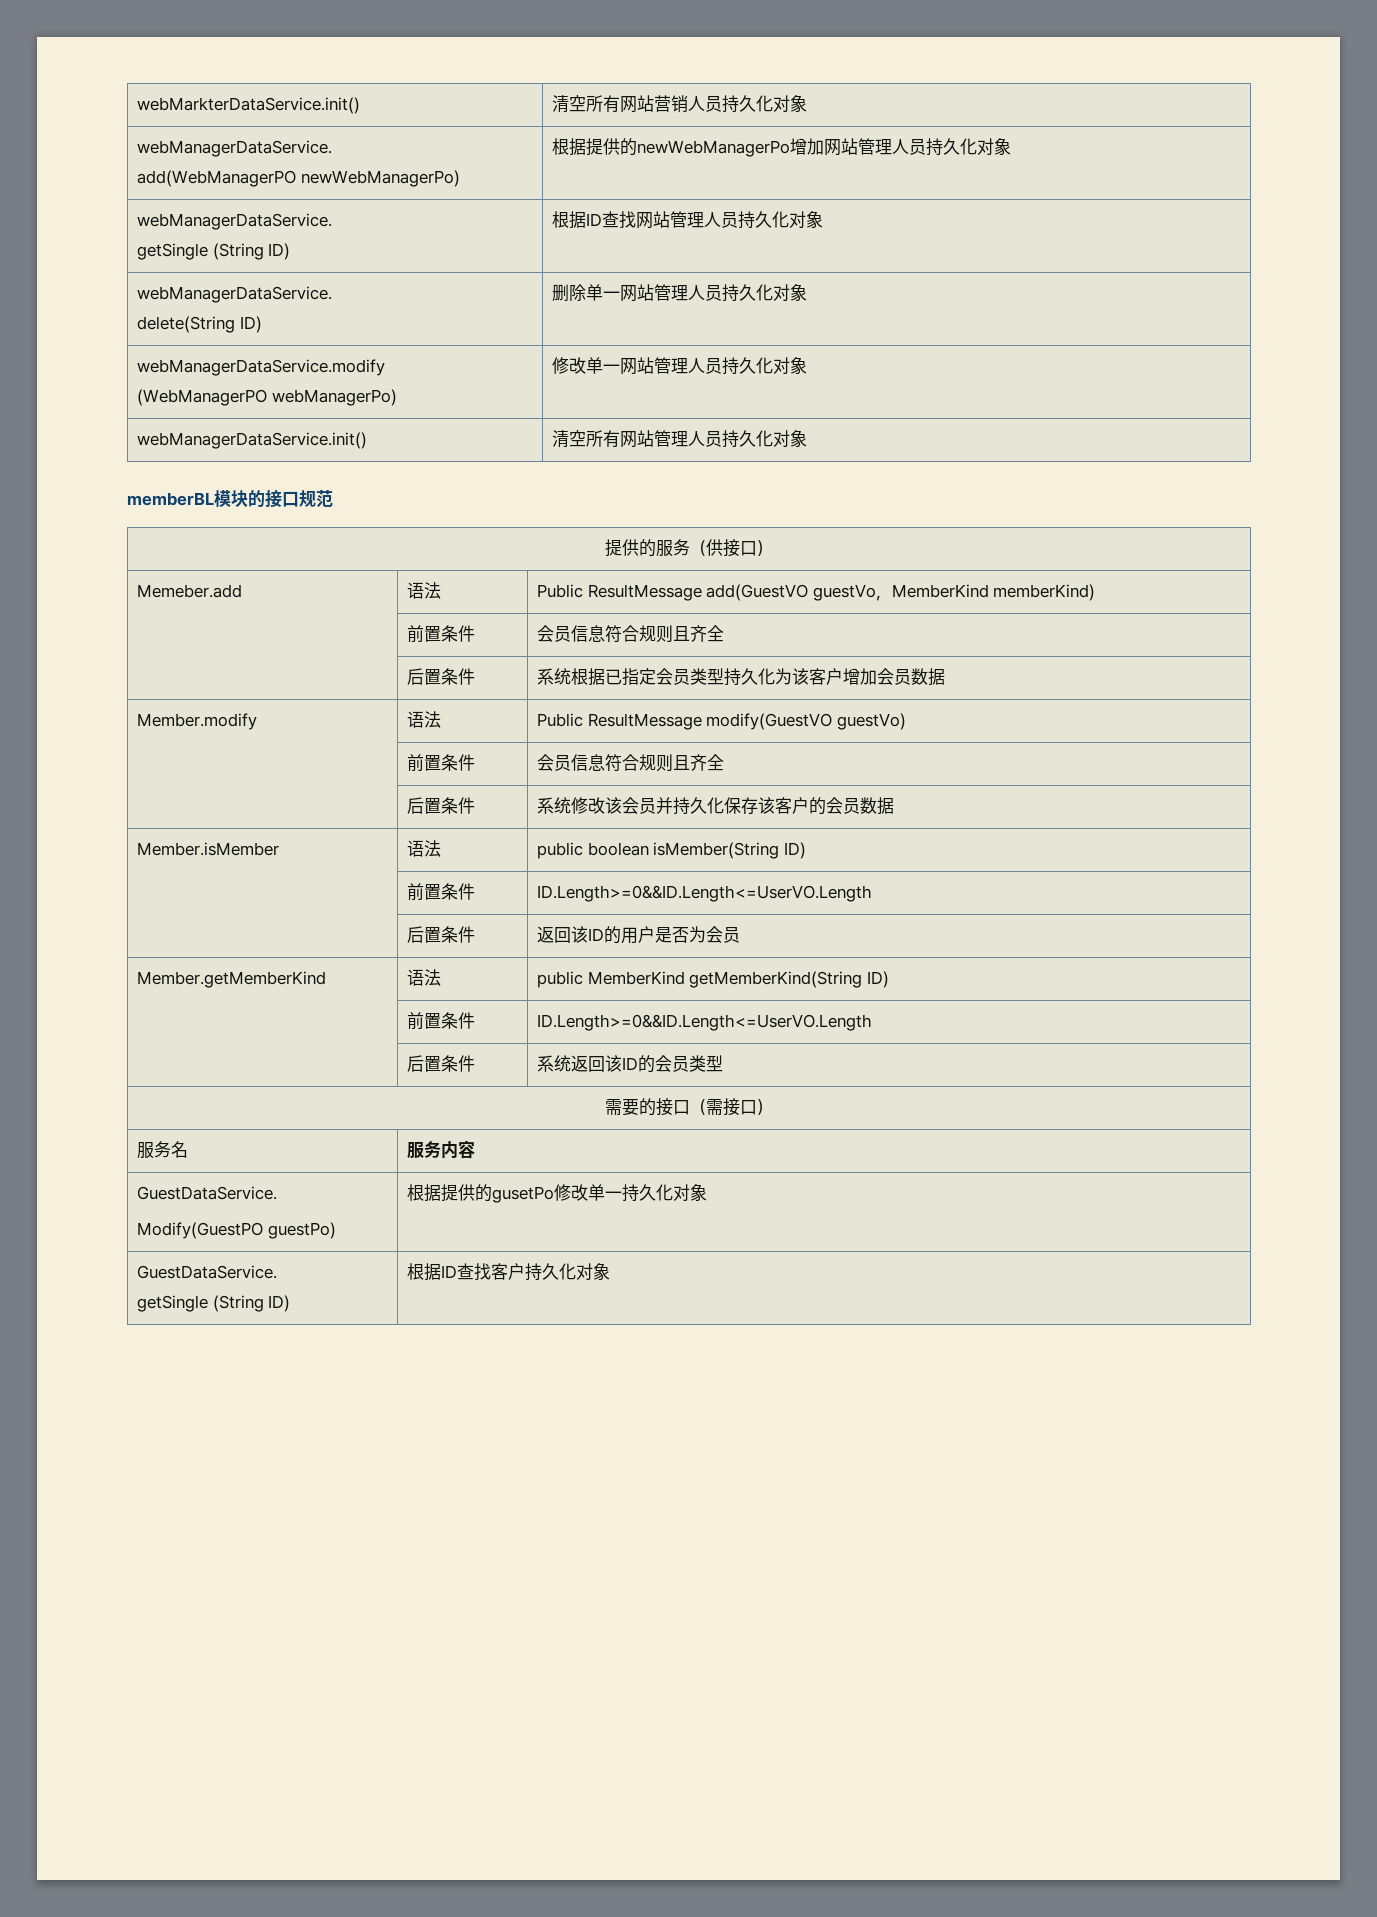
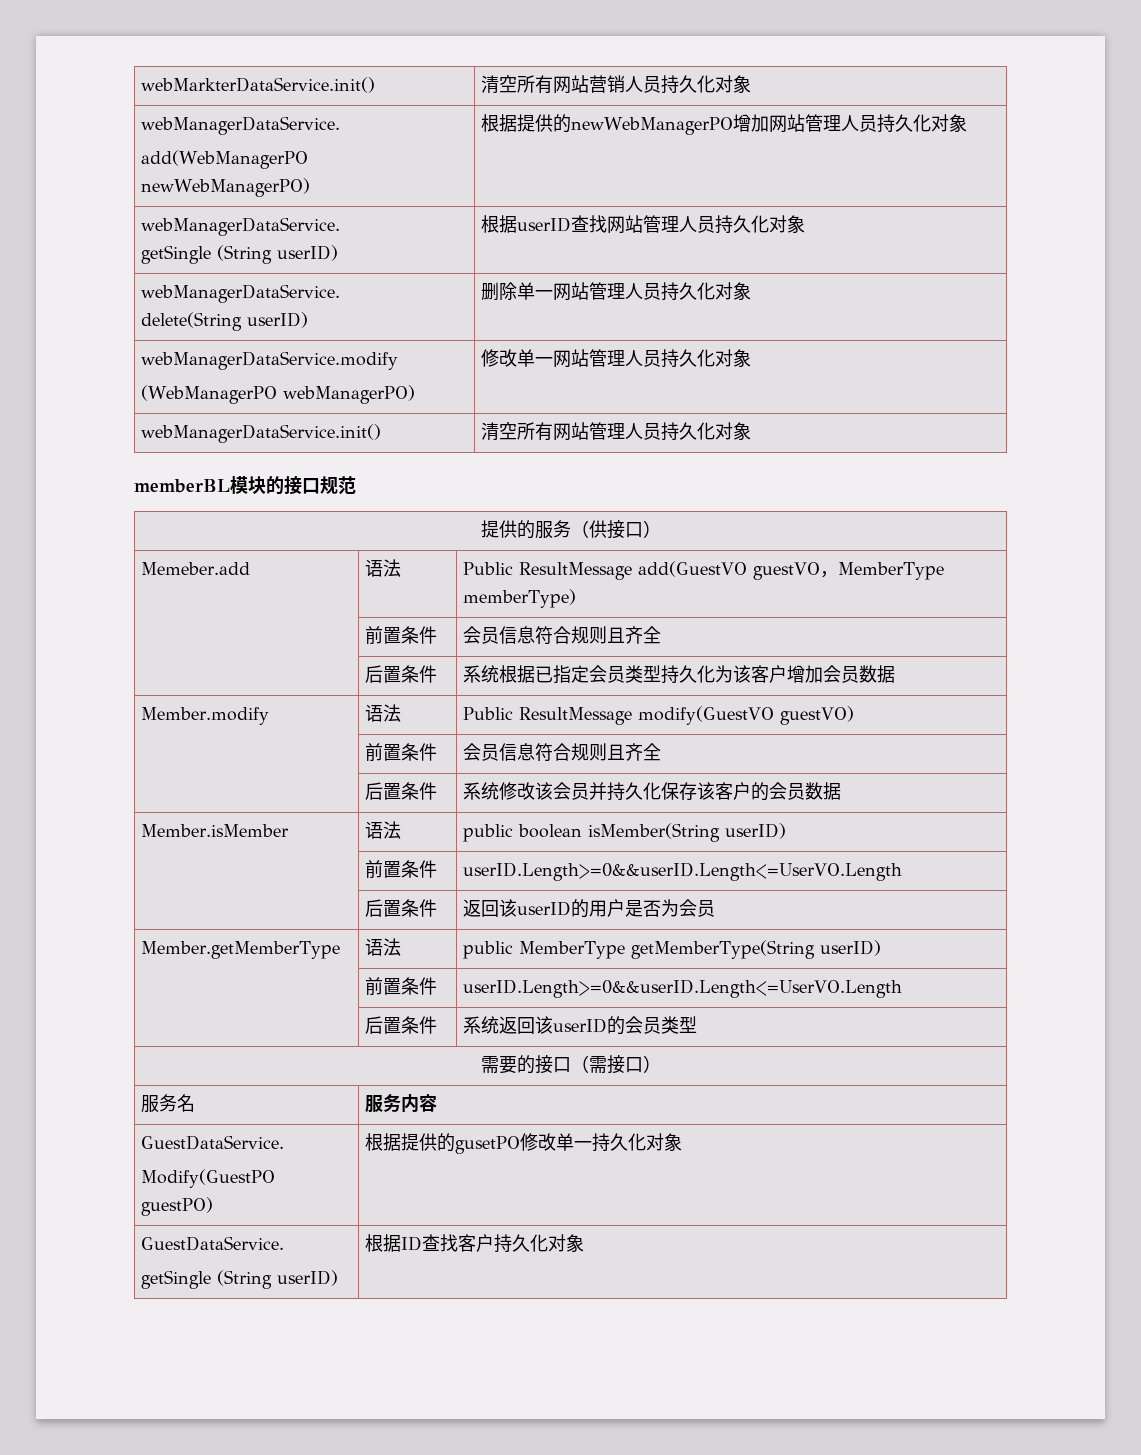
  webMarkterDataService.init() | 清空所有网站营销人员持久化对象
  webManagerDataService.
- add(WebManagerPO newWebManagerPo) | 根据提供的newWebManagerPo增加网站管理人员持久化对象
+ add(WebManagerPO newWebManagerPO) | 根据提供的newWebManagerPO增加网站管理人员持久化对象
  webManagerDataService.
- getSingle (String ID) | 根据ID查找网站管理人员持久化对象
+ getSingle (String userID) | 根据userID查找网站管理人员持久化对象
  webManagerDataService.
- delete(String ID) | 删除单一网站管理人员持久化对象
+ delete(String userID) | 删除单一网站管理人员持久化对象
  webManagerDataService.modify
- (WebManagerPO webManagerPo) | 修改单一网站管理人员持久化对象
+ (WebManagerPO webManagerPO) | 修改单一网站管理人员持久化对象
- Memeber.add | 语法 | Public ResultMessage add(GuestVO guestVo，MemberKind memberKind)
+ Memeber.add | 语法 | Public ResultMessage add(GuestVO guestVO，MemberType memberType)
- Member.modify | 语法 | Public ResultMessage modify(GuestVO guestVo)
+ Member.modify | 语法 | Public ResultMessage modify(GuestVO guestVO)
- Member.isMember | 语法 | public boolean isMember(String ID)
- | 前置条件 | ID.Length>=0&&ID.Length<=UserVO.Length
+ Member.isMember | 语法 | public boolean isMember(String userID)
+ | 前置条件 | userID.Length>=0&&userID.Length<=UserVO.Length
- | 后置条件 | 返回该ID的用户是否为会员
+ | 后置条件 | 返回该userID的用户是否为会员
- Member.getMemberKind | 语法 | public MemberKind getMemberKind(String ID)
- | 前置条件 | ID.Length>=0&&ID.Length<=UserVO.Length
+ Member.getMemberType | 语法 | public MemberType getMemberType(String userID)
+ | 前置条件 | userID.Length>=0&&userID.Length<=UserVO.Length
- | 后置条件 | 系统返回该ID的会员类型
+ | 后置条件 | 系统返回该userID的会员类型
  服务名 | 服务内容
  GuestDataService.
- Modify(GuestPO guestPo) | 根据提供的gusetPo修改单一持久化对象
+ Modify(GuestPO guestPO) | 根据提供的gusetPO修改单一持久化对象
  GuestDataService.
- getSingle (String ID) | 根据ID查找客户持久化对象
+ getSingle (String userID) | 根据ID查找客户持久化对象

